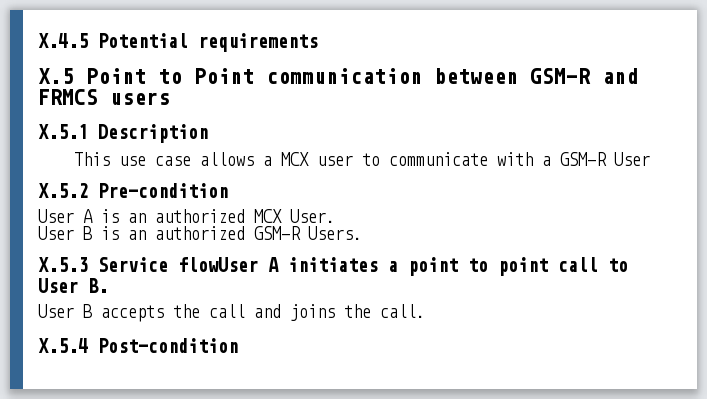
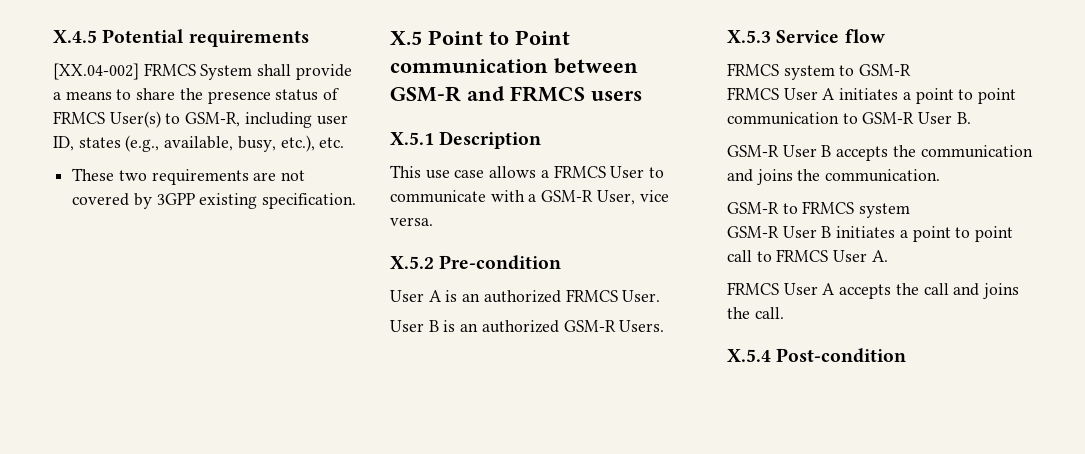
+ [XX.04-002] FRMCS System shall provide a means to share the presence status of FRMCS User(s) to GSM-R, including user ID, states (e.g., available, busy, etc.), etc.
+ These two requirements are not covered by 3GPP existing specification.
- This use case allows a MCX user to communicate with a GSM-R User
+ This use case allows a FRMCS User to communicate with a GSM-R User, vice versa.
- User A is an authorized MCX User.
+ User A is an authorized FRMCS User.
- X.5.3 Service flowUser A initiates a point to point call to User B.
- User B accepts the call and joins the call.
+ X.5.3 Service flow
+ FRMCS system to GSM-R
+ FRMCS User A initiates a point to point communication to GSM-R User B.
+ GSM-R User B accepts the communication and joins the communication.
+ GSM-R to FRMCS system
+ GSM-R User B initiates a point to point call to FRMCS User A.
+ FRMCS User A accepts the call and joins the call.

